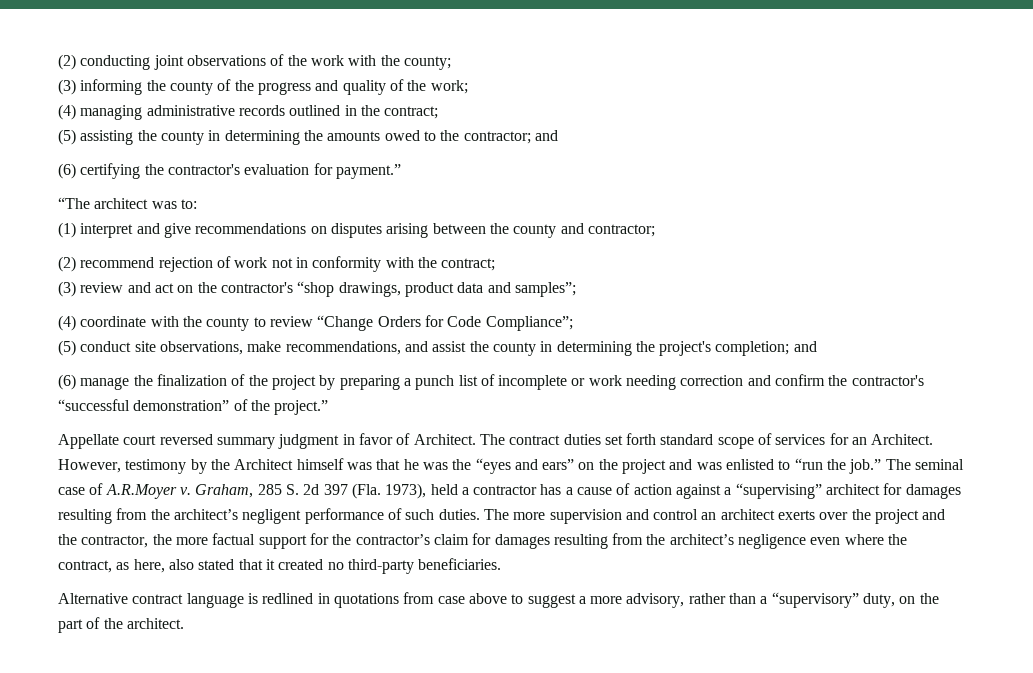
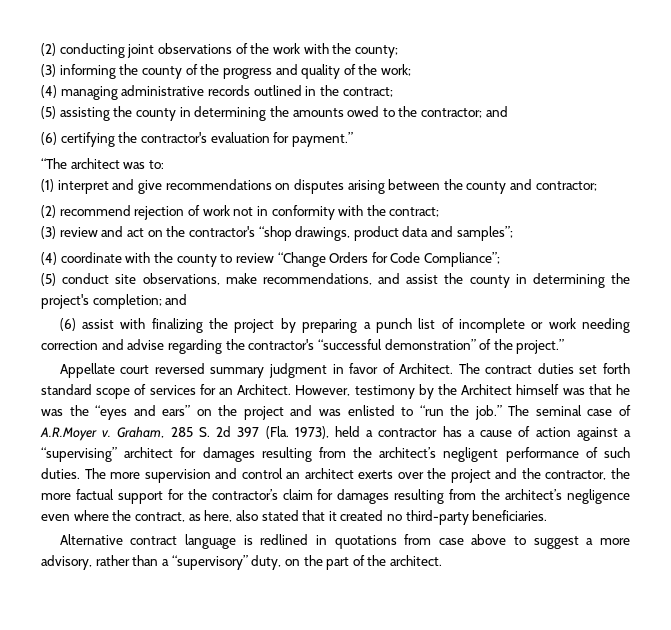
- (6) manage the finalization of the project by preparing a punch list of incomplete or work needing correction and confirm the contractor's “successful demonstration” of the project.”
+ (6) assist with finalizing the project by preparing a punch list of incomplete or work needing correction and advise regarding the contractor's “successful demonstration” of the project.”

